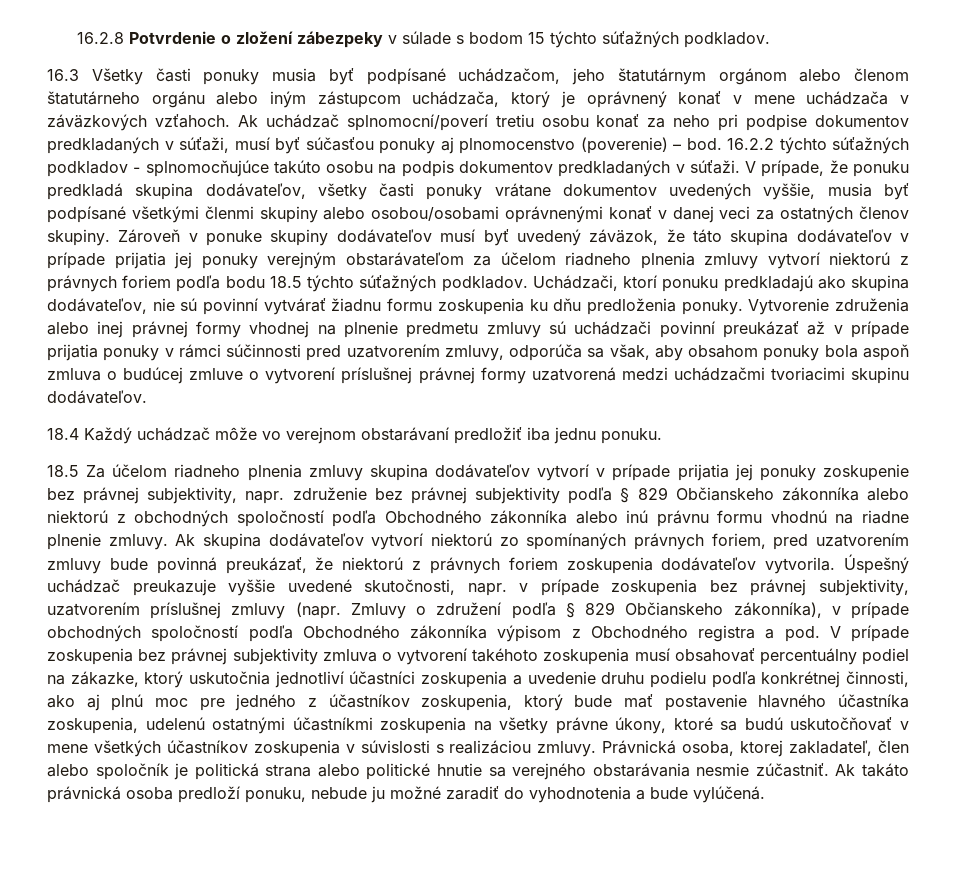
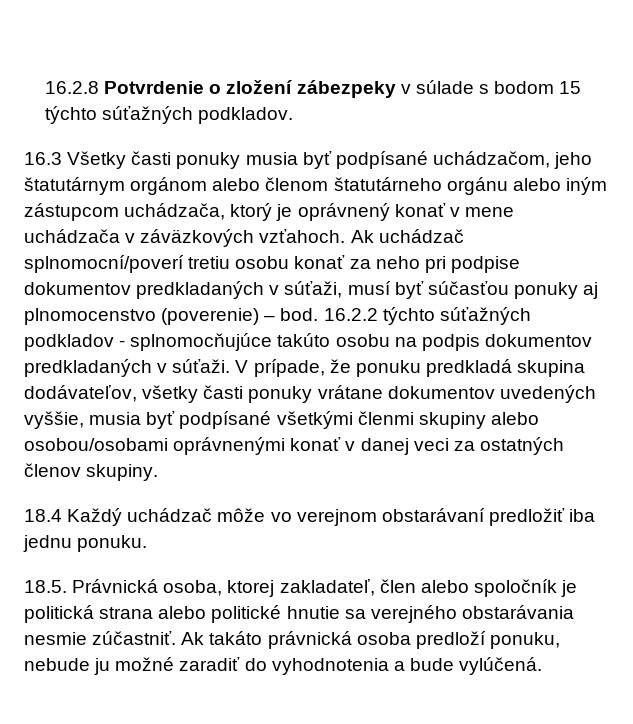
- Zároveň v ponuke skupiny dodávateľov musí byť uvedený záväzok, že táto skupina dodávateľov v prípade prijatia jej ponuky verejným obstarávateľom za účelom riadneho plnenia zmluvy vytvorí niektorú z právnych foriem podľa bodu 18.5 týchto súťažných podkladov. Uchádzači, ktorí ponuku predkladajú ako skupina dodávateľov, nie sú povinní vytvárať žiadnu formu zoskupenia ku dňu predloženia ponuky. Vytvorenie združenia alebo inej právnej formy vhodnej na plnenie predmetu zmluvy sú uchádzači povinní preukázať až v prípade prijatia ponuky v rámci súčinnosti pred uzatvorením zmluvy, odporúča sa však, aby obsahom ponuky bola aspoň zmluva o budúcej zmluve o vytvorení príslušnej právnej formy uzatvorená medzi uchádzačmi tvoriacimi skupinu dodávateľov.
- 18.5 Za účelom riadneho plnenia zmluvy skupina dodávateľov vytvorí v prípade prijatia jej ponuky zoskupenie bez právnej subjektivity, napr. združenie bez právnej subjektivity podľa § 829 Občianskeho zákonníka alebo niektorú z obchodných spoločností podľa Obchodného zákonníka alebo inú právnu formu vhodnú na riadne plnenie zmluvy. Ak skupina dodávateľov vytvorí niektorú zo spomínaných právnych foriem, pred uzatvorením zmluvy bude povinná preukázať, že niektorú z právnych foriem zoskupenia dodávateľov vytvorila. Úspešný uchádzač preukazuje vyššie uvedené skutočnosti, napr. v prípade zoskupenia bez právnej subjektivity, uzatvorením príslušnej zmluvy (napr. Zmluvy o združení podľa § 829 Občianskeho zákonníka), v prípade obchodných spoločností podľa Obchodného zákonníka výpisom z Obchodného registra a pod. V prípade zoskupenia bez právnej subjektivity zmluva o vytvorení takéhoto zoskupenia musí obsahovať percentuálny podiel na zákazke, ktorý uskutočnia jednotliví účastníci zoskupenia a uvedenie druhu podielu podľa konkrétnej činnosti, ako aj plnú moc pre jedného z účastníkov zoskupenia, ktorý bude mať postavenie hlavného účastníka zoskupenia, udelenú ostatnými účastníkmi zoskupenia na všetky právne úkony, ktoré sa budú uskutočňovať v mene všetkých účastníkov zoskupenia v súvislosti s realizáciou zmluvy. Právnická osoba, ktorej zakladateľ, člen alebo spoločník je politická strana alebo politické hnutie sa verejného obstarávania nesmie zúčastniť.
+ 18.5. Právnická osoba, ktorej zakladateľ, člen alebo spoločník je politická strana alebo politické hnutie sa verejného obstarávania nesmie zúčastniť.

